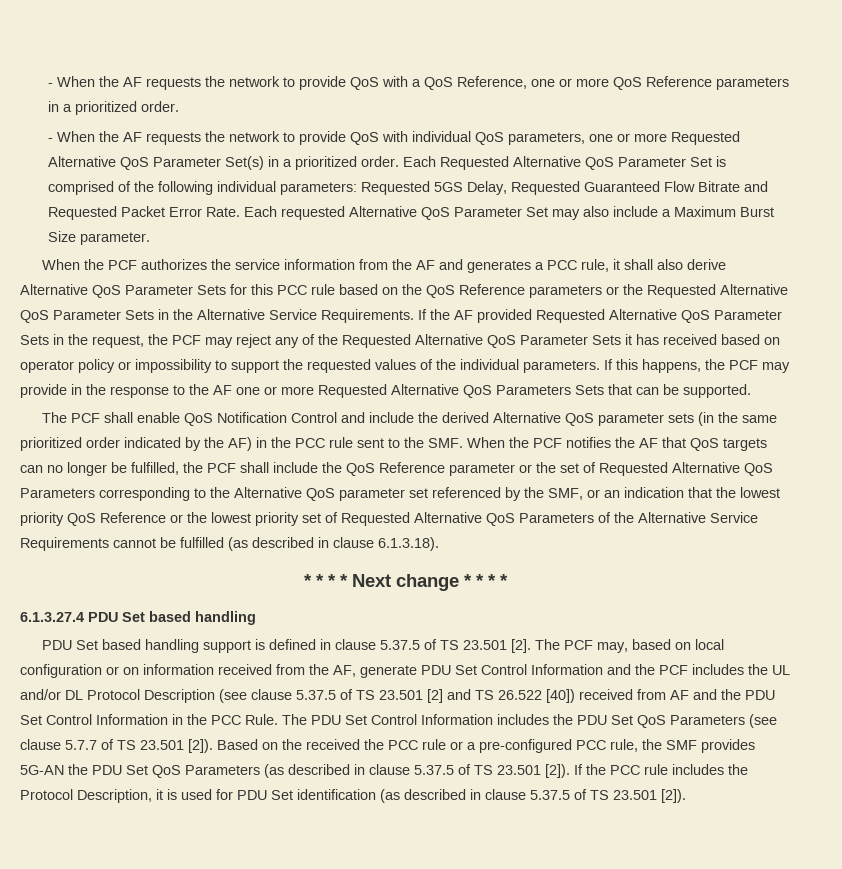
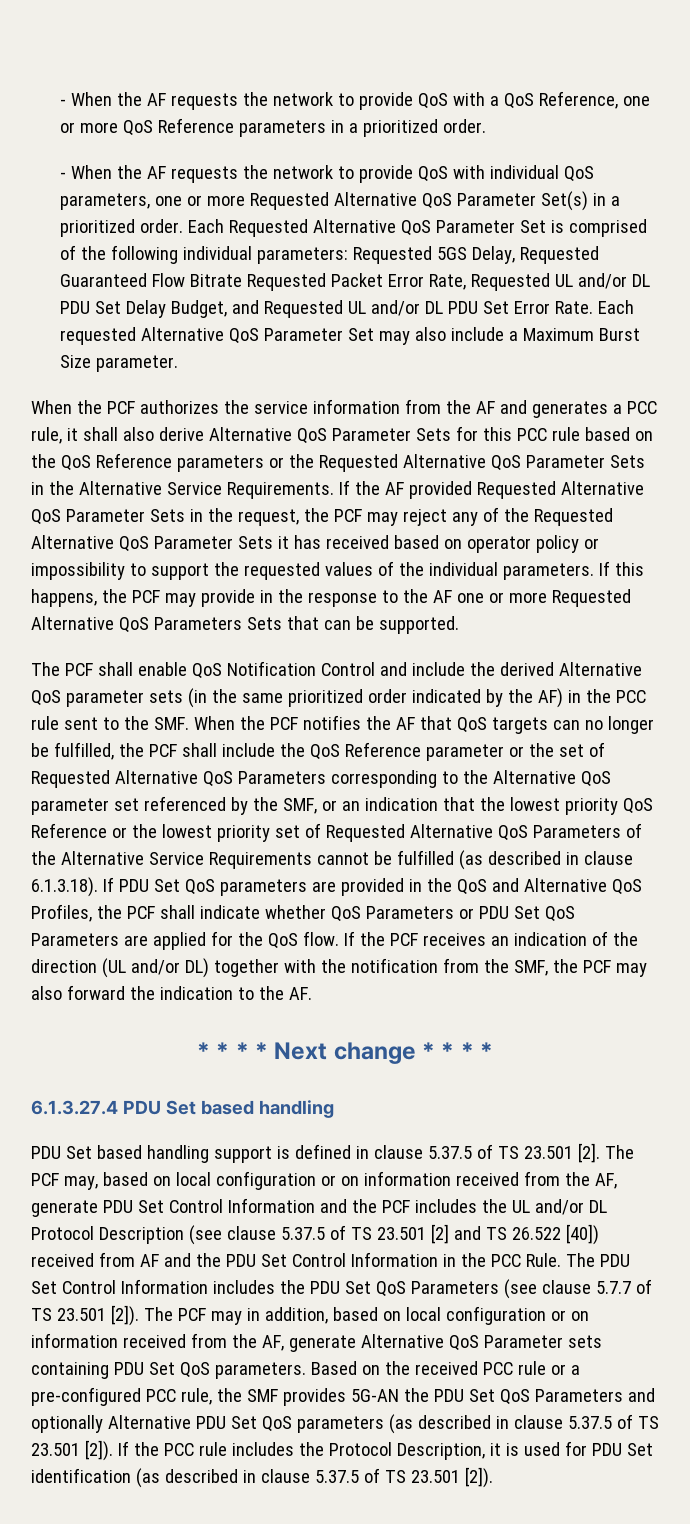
- Each Requested Alternative QoS Parameter Set is comprised of the following individual parameters: Requested 5GS Delay, Requested Guaranteed Flow Bitrate and Requested Packet Error Rate.
+ Each Requested Alternative QoS Parameter Set is comprised of the following individual parameters: Requested 5GS Delay, Requested Guaranteed Flow Bitrate Requested Packet Error Rate, Requested UL and/or DL PDU Set Delay Budget, and Requested UL and/or DL PDU Set Error Rate.
- The PCF shall enable QoS Notification Control and include the derived Alternative QoS parameter sets (in the same prioritized order indicated by the AF) in the PCC rule sent to the SMF. When the PCF notifies the AF that QoS targets can no longer be fulfilled, the PCF shall include the QoS Reference parameter or the set of Requested Alternative QoS Parameters corresponding to the Alternative QoS parameter set referenced by the SMF, or an indication that the lowest priority QoS Reference or the lowest priority set of Requested Alternative QoS Parameters of the Alternative Service Requirements cannot be fulfilled (as described in clause 6.1.3.18).
+ The PCF shall enable QoS Notification Control and include the derived Alternative QoS parameter sets (in the same prioritized order indicated by the AF) in the PCC rule sent to the SMF. When the PCF notifies the AF that QoS targets can no longer be fulfilled, the PCF shall include the QoS Reference parameter or the set of Requested Alternative QoS Parameters corresponding to the Alternative QoS parameter set referenced by the SMF, or an indication that the lowest priority QoS Reference or the lowest priority set of Requested Alternative QoS Parameters of the Alternative Service Requirements cannot be fulfilled (as described in clause 6.1.3.18). If PDU Set QoS parameters are provided in the QoS and Alternative QoS Profiles, the PCF shall indicate whether QoS Parameters or PDU Set QoS Parameters are applied for the QoS flow. If the PCF receives an indication of the direction (UL and/or DL) together with the notification from the SMF, the PCF may also forward the indication to the AF.
+ The PCF may in addition, based on local configuration or on information received from the AF, generate Alternative QoS Parameter sets containing PDU Set QoS parameters.
- Based on the received the PCC rule or a pre-configured PCC rule, the SMF provides 5G-AN the PDU Set QoS Parameters (as described in clause 5.37.5 of TS 23.501 [2]).
+ Based on the received PCC rule or a pre-configured PCC rule, the SMF provides 5G-AN the PDU Set QoS Parameters and optionally Alternative PDU Set QoS parameters (as described in clause 5.37.5 of TS 23.501 [2]).

